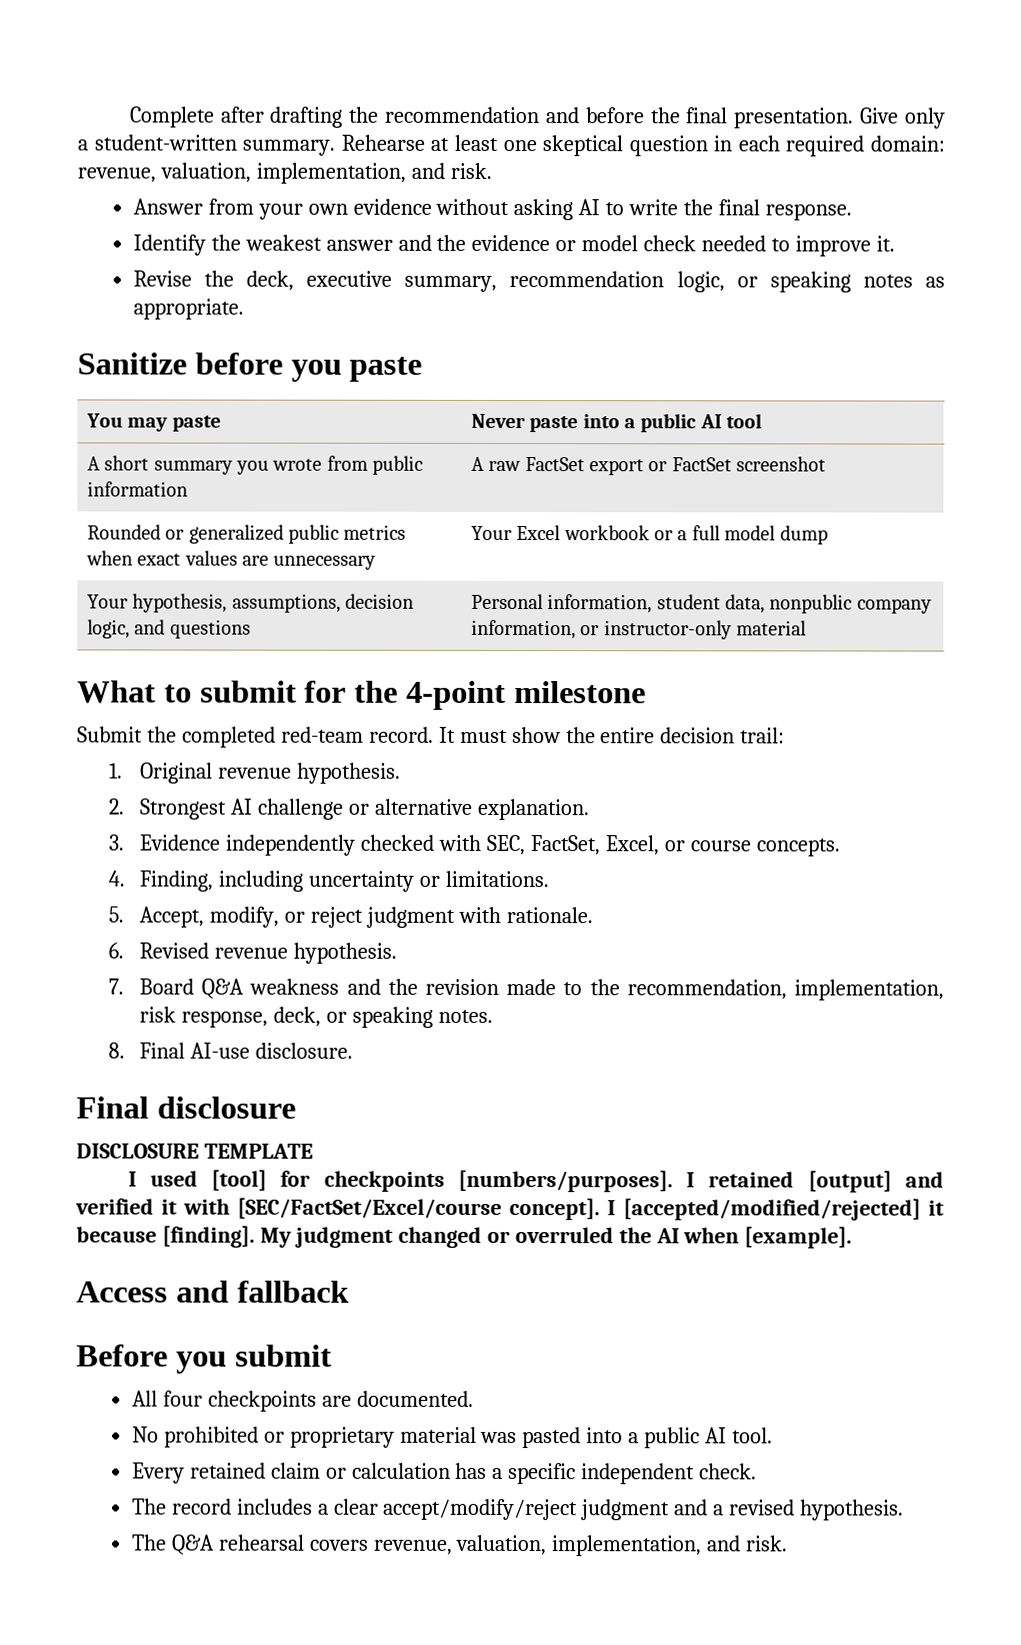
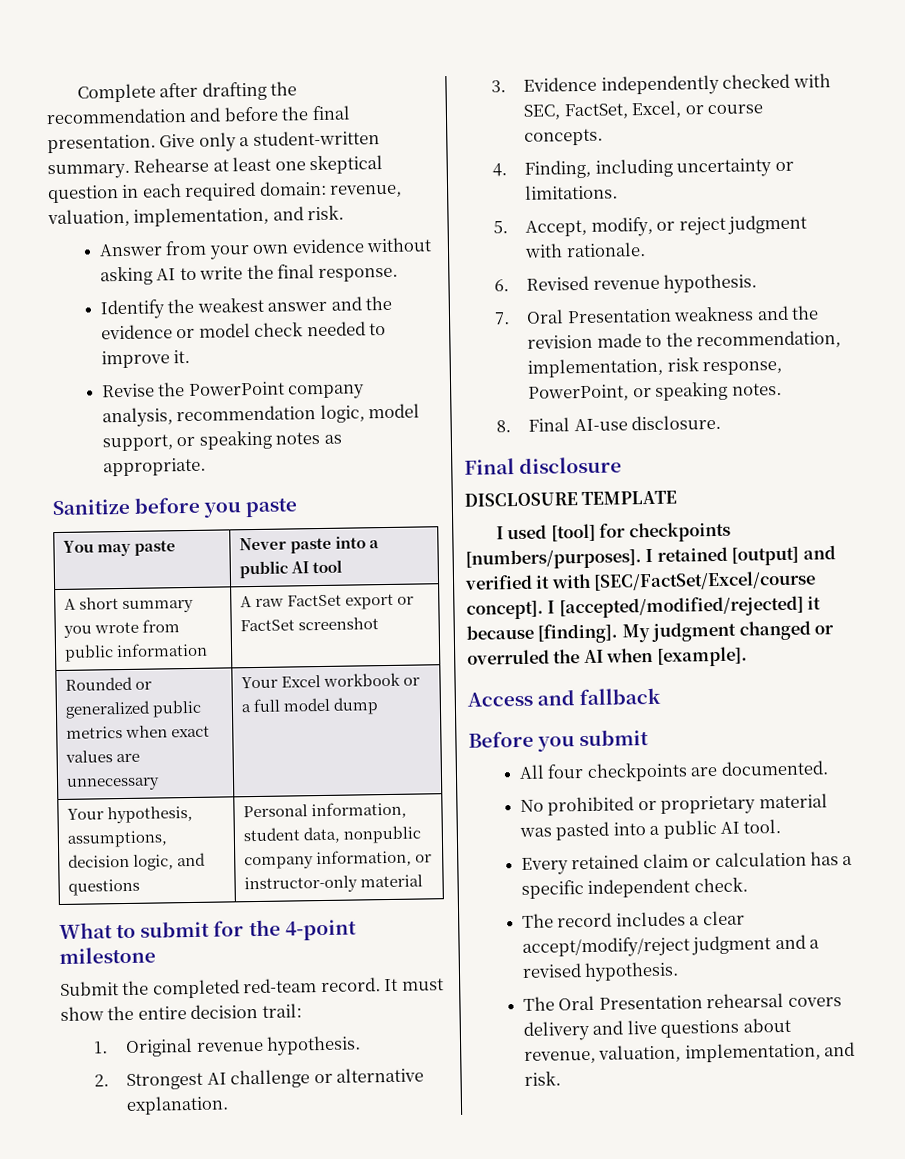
- Revise the deck, executive summary, recommendation logic, or speaking notes as appropriate.
+ Revise the PowerPoint company analysis, recommendation logic, model support, or speaking notes as appropriate.
- 7. Board Q&A weakness and the revision made to the recommendation, implementation, risk response, deck, or speaking notes.
+ 7. Oral Presentation weakness and the revision made to the recommendation, implementation, risk response, PowerPoint, or speaking notes.
- The Q&A rehearsal covers revenue, valuation, implementation, and risk.
+ The Oral Presentation rehearsal covers delivery and live questions about revenue, valuation, implementation, and risk.

